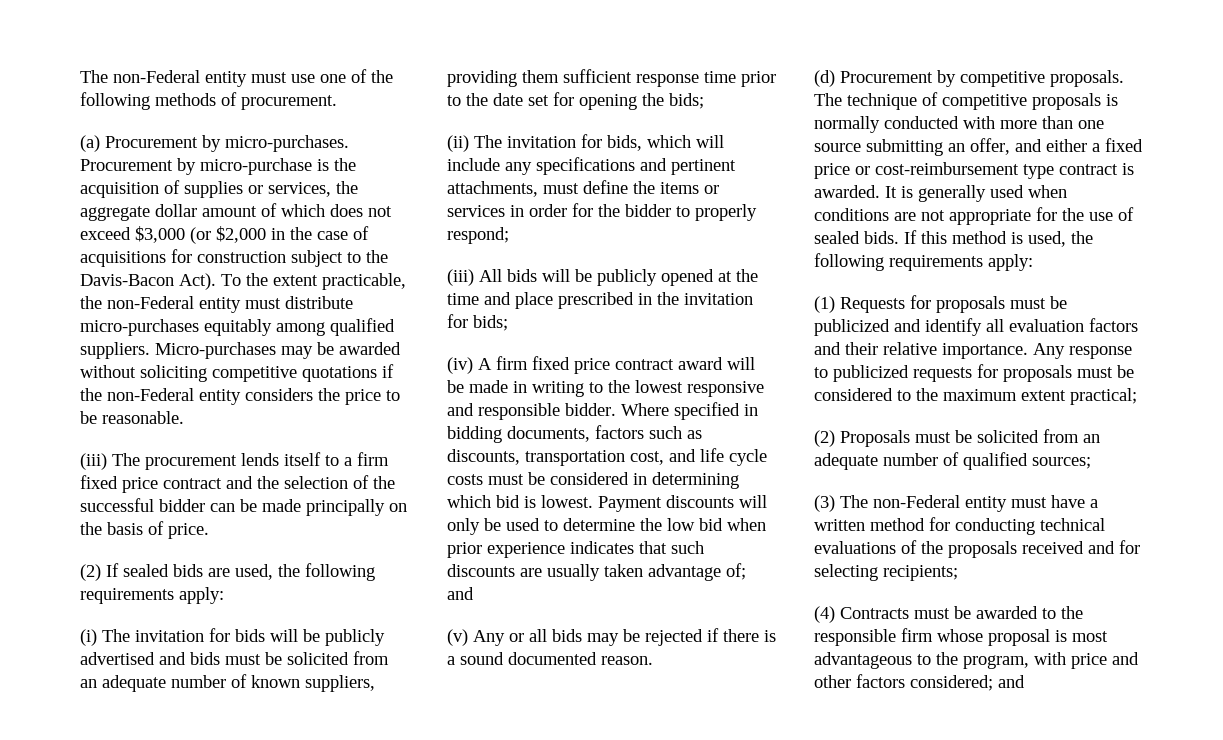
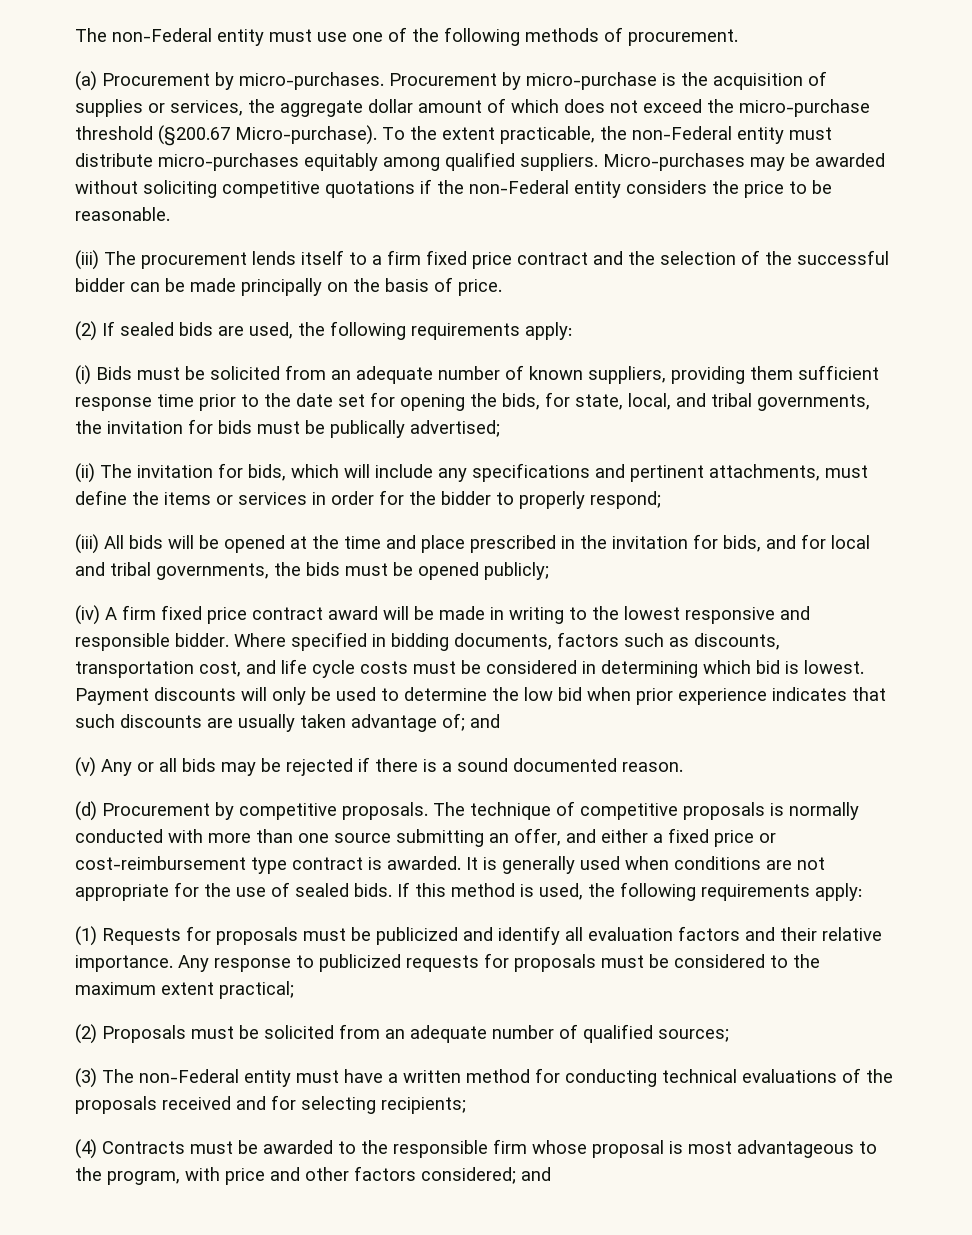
- Procurement by micro-purchase is the acquisition of supplies or services, the aggregate dollar amount of which does not exceed $3,000 (or $2,000 in the case of acquisitions for construction subject to the Davis-Bacon Act).
+ Procurement by micro-purchase is the acquisition of supplies or services, the aggregate dollar amount of which does not exceed the micro-purchase threshold (§200.67 Micro-purchase).
- (i) The invitation for bids will be publicly advertised and bids must be solicited from an adequate number of known suppliers, providing them sufficient response time prior to the date set for opening the bids;
+ (i) Bids must be solicited from an adequate number of known suppliers, providing them sufficient response time prior to the date set for opening the bids, for state, local, and tribal governments, the invitation for bids must be publically advertised;
- (iii) All bids will be publicly opened at the time and place prescribed in the invitation for bids;
+ (iii) All bids will be opened at the time and place prescribed in the invitation for bids, and for local and tribal governments, the bids must be opened publicly;

